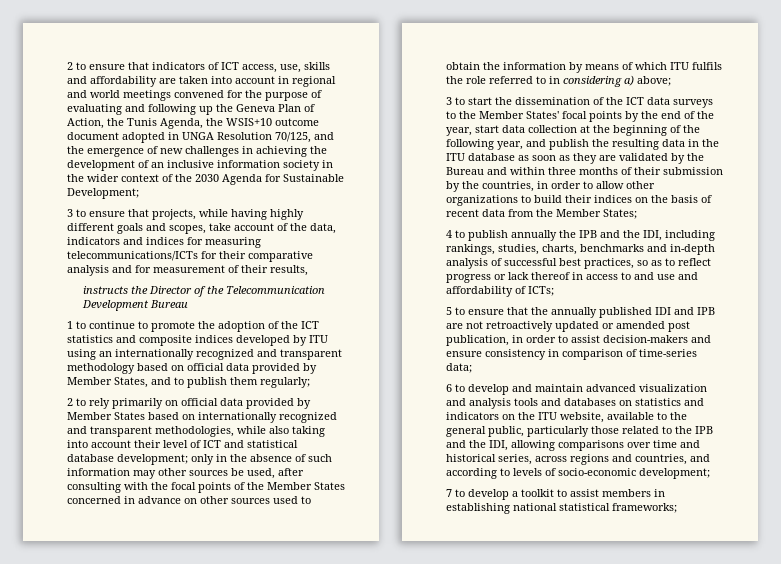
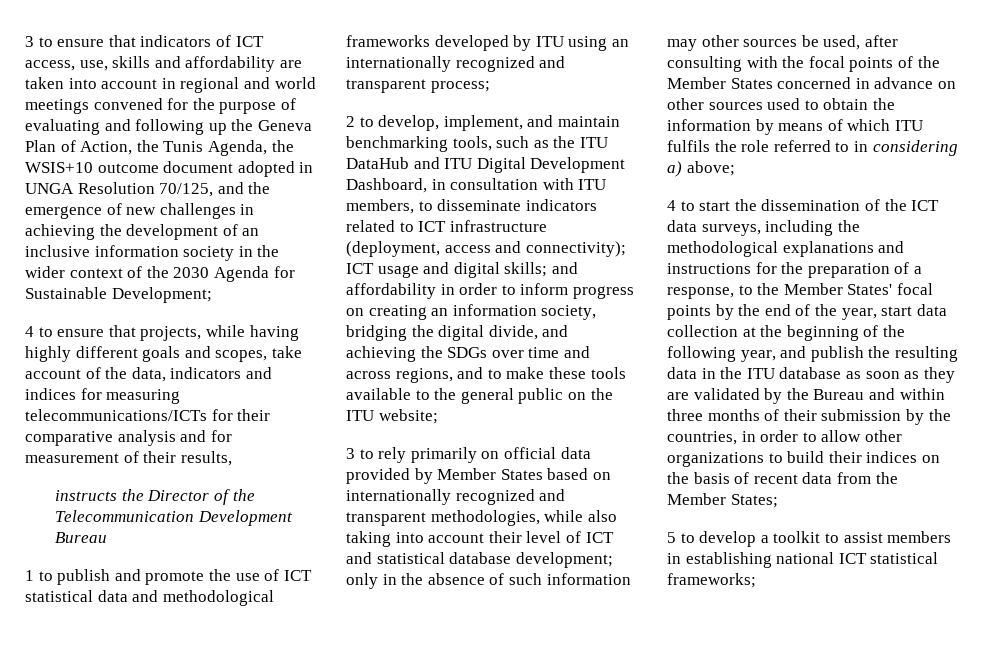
- 2 to ensure that indicators of ICT access, use, skills and affordability are taken into account in regional and world meetings convened for the purpose of evaluating and following up the Geneva Plan of Action, the Tunis Agenda, the WSIS+10 outcome document adopted in UNGA Resolution 70/125, and the emergence of new challenges in achieving the development of an inclusive information society in the wider context of the 2030 Agenda for Sustainable Development;
+ 3 to ensure that indicators of ICT access, use, skills and affordability are taken into account in regional and world meetings convened for the purpose of evaluating and following up the Geneva Plan of Action, the Tunis Agenda, the WSIS+10 outcome document adopted in UNGA Resolution 70/125, and the emergence of new challenges in achieving the development of an inclusive information society in the wider context of the 2030 Agenda for Sustainable Development;
- 3 to ensure that projects, while having highly different goals and scopes, take account of the data, indicators and indices for measuring telecommunications/ICTs for their comparative analysis and for measurement of their results,
+ 4 to ensure that projects, while having highly different goals and scopes, take account of the data, indicators and indices for measuring telecommunications/ICTs for their comparative analysis and for measurement of their results,
- 1 to continue to promote the adoption of the ICT statistics and composite indices developed by ITU using an internationally recognized and transparent methodology based on official data provided by Member States, and to publish them regularly;
- 2 to rely primarily on official data provided by Member States based on internationally recognized and transparent methodologies, while also taking into account their level of ICT and statistical database development;
+ 1 to publish and promote the use of ICT statistical data and methodological frameworks developed by ITU using an internationally recognized and transparent process;
+ 2 to develop, implement, and maintain benchmarking tools, such as the ITU DataHub and ITU Digital Development Dashboard, in consultation with ITU members, to disseminate indicators related to ICT infrastructure (deployment, access and connectivity); ICT usage and digital skills; and affordability in order to inform progress on creating an information society, bridging the digital divide, and achieving the SDGs over time and across regions, and to make these tools available to the general public on the ITU website;
+ 3 to rely primarily on official data provided by Member States based on internationally recognized and transparent methodologies, while also taking into account their level of ICT and statistical database development;
- 3 to start the dissemination of the ICT data surveys to the Member States' focal points by the end of the year, start data collection at the beginning of the following year, and publish the resulting data in the ITU database as soon as they are validated by the Bureau and within three months of their submission by the countries, in order to allow other organizations to build their indices on the basis of recent data from the Member States;
+ 4 to start the dissemination of the ICT data surveys, including the methodological explanations and instructions for the preparation of a response, to the Member States' focal points by the end of the year, start data collection at the beginning of the following year, and publish the resulting data in the ITU database as soon as they are validated by the Bureau and within three months of their submission by the countries, in order to allow other organizations to build their indices on the basis of recent data from the Member States;
- 4 to publish annually the IPB and the IDI, including rankings, studies, charts, benchmarks and in-depth analysis of successful best practices, so as to reflect progress or lack thereof in access to and use and affordability of ICTs;
- 5 to ensure that the annually published IDI and IPB are not retroactively updated or amended post publication, in order to assist decision-makers and ensure consistency in comparison of time-series data;
- 6 to develop and maintain advanced visualization and analysis tools and databases on statistics and indicators on the ITU website, available to the general public, particularly those related to the IPB and the IDI, allowing comparisons over time and historical series, across regions and countries, and according to levels of socio-economic development;
- 7 to develop a toolkit to assist members in establishing national statistical frameworks;
+ 5 to develop a toolkit to assist members in establishing national ICT statistical frameworks;

